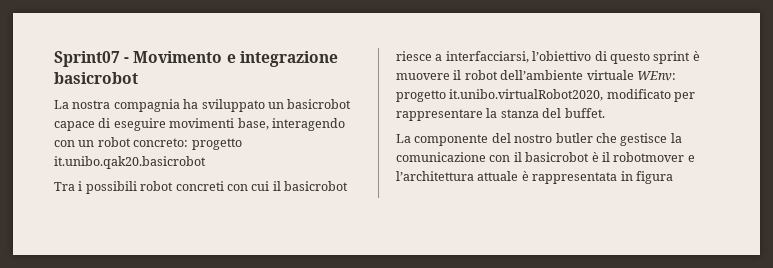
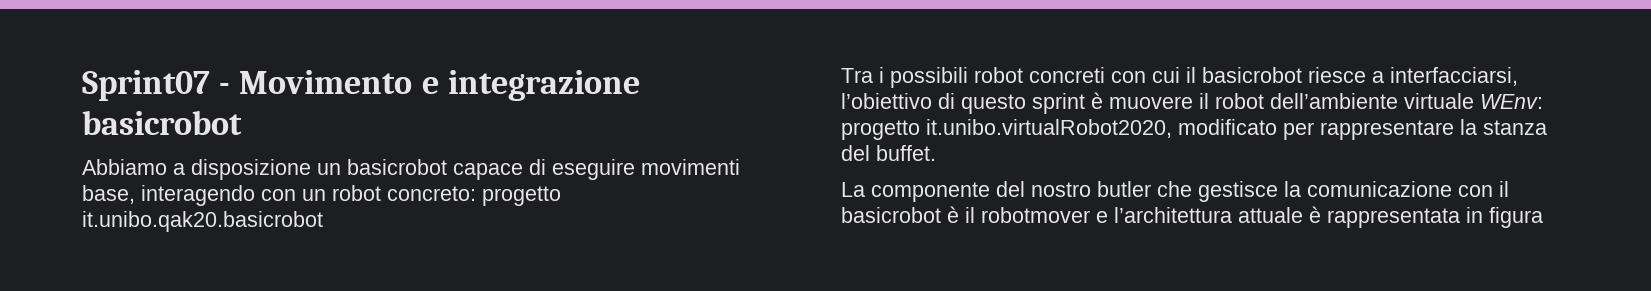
- La nostra compagnia ha sviluppato un basicrobot capace di eseguire movimenti base, interagendo con un robot concreto: progetto it.unibo.qak20.basicrobot
+ Abbiamo a disposizione un basicrobot capace di eseguire movimenti base, interagendo con un robot concreto: progetto it.unibo.qak20.basicrobot

